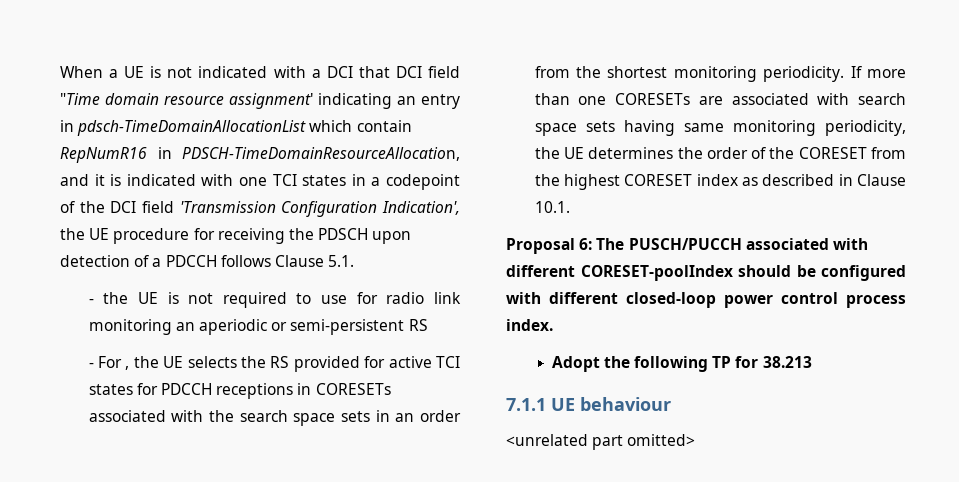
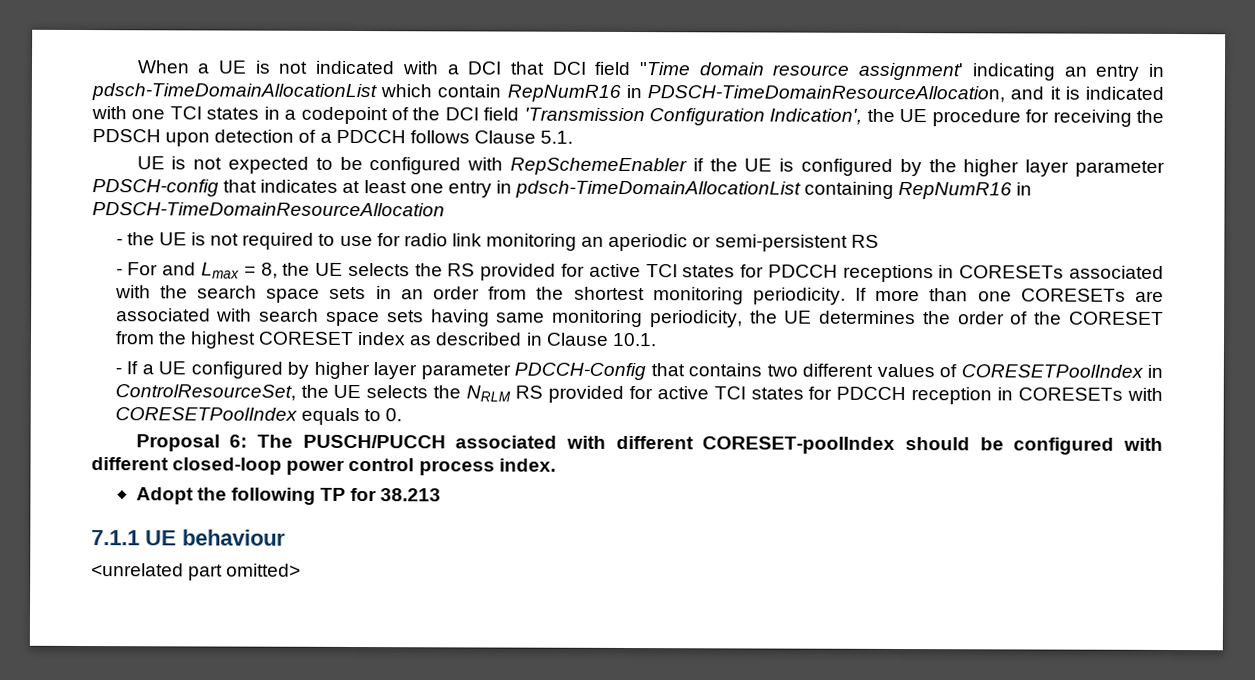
+ UE is not expected to be configured with RepSchemeEnabler if the UE is configured by the higher layer parameter PDSCH-config that indicates at least one entry in pdsch-TimeDomainAllocationList containing RepNumR16 in PDSCH-TimeDomainResourceAllocation
- - For , the UE selects the RS provided for active TCI states for PDCCH receptions in CORESETs associated with the search space sets in an order from the shortest monitoring periodicity.
+ - For and Lmax = 8, the UE selects the RS provided for active TCI states for PDCCH receptions in CORESETs associated with the search space sets in an order from the shortest monitoring periodicity.
+ - If a UE configured by higher layer parameter PDCCH-Config that contains two different values of CORESETPoolIndex in ControlResourceSet, the UE selects the NRLM RS provided for active TCI states for PDCCH reception in CORESETs with CORESETPoolIndex equals to 0.

